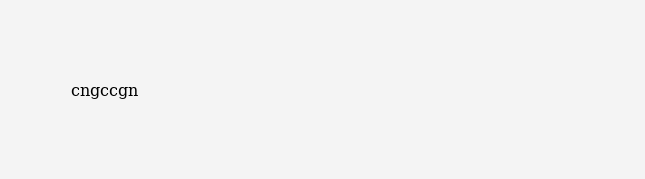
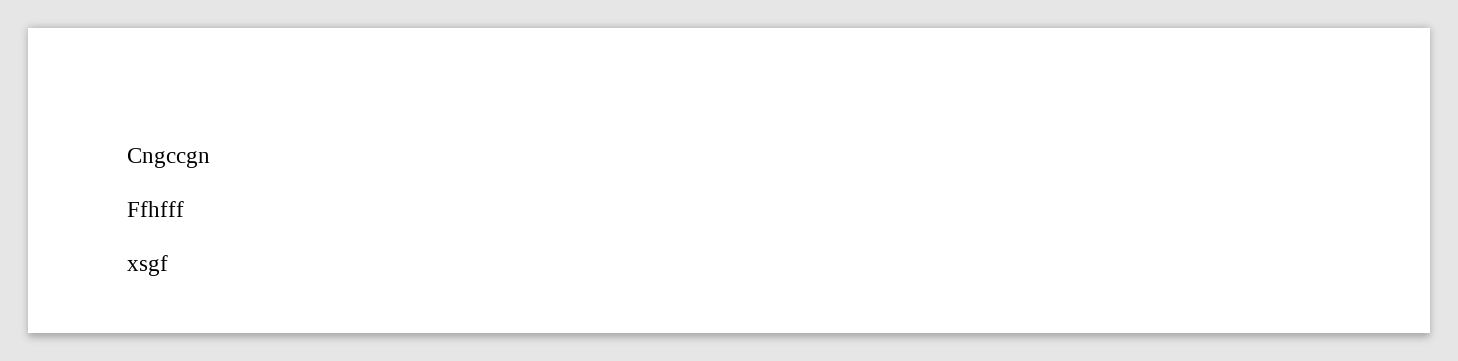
- cngccgn
+ Cngccgn
+ Ffhfff
+ xsgf

